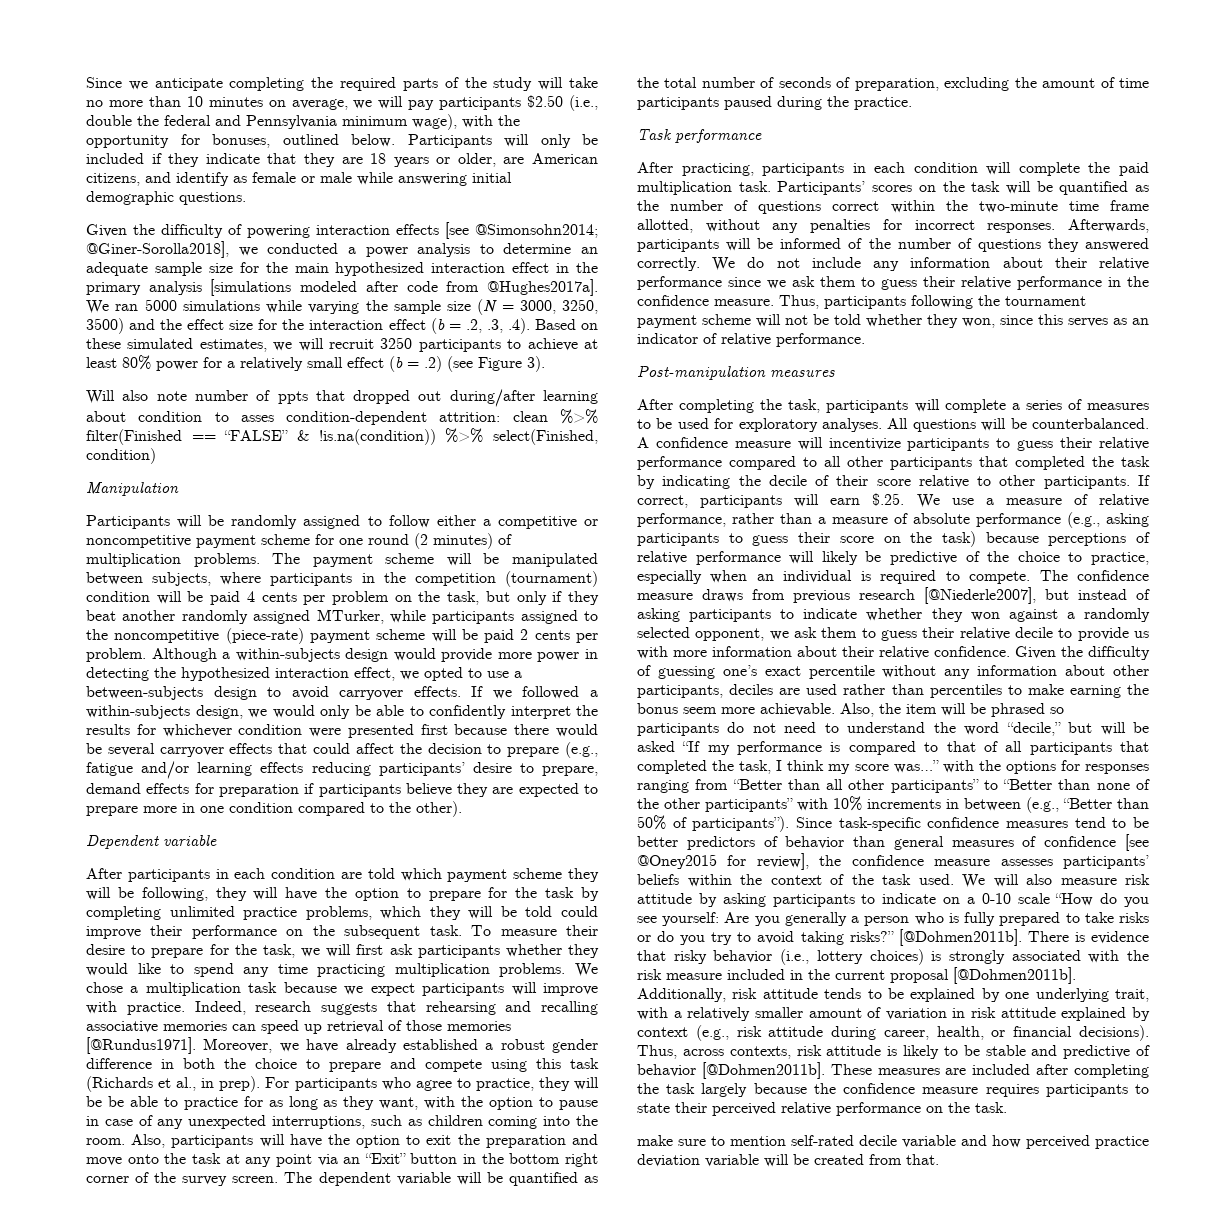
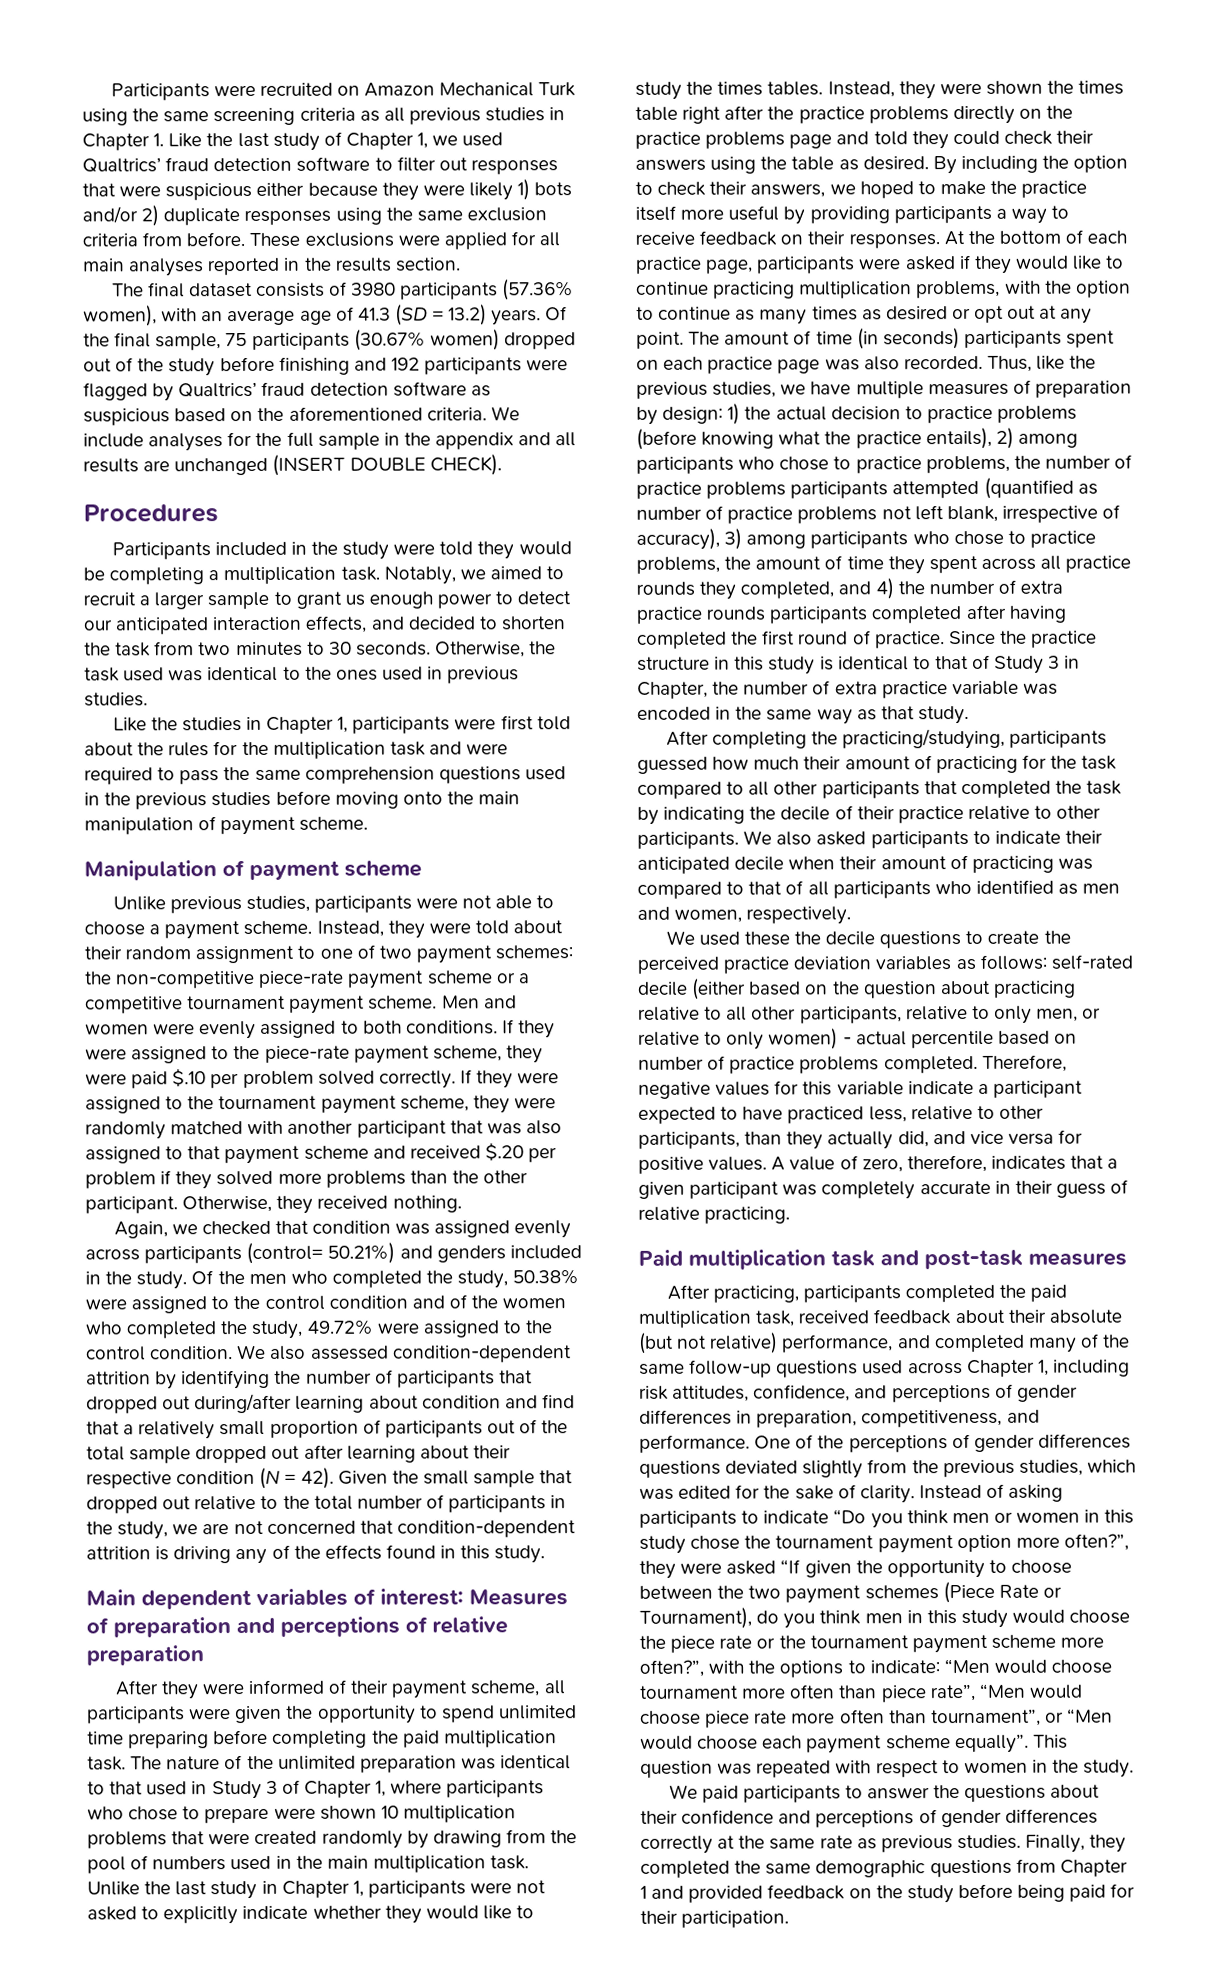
- Since we anticipate completing the required parts of the study will take no more than 10 minutes on average, we will pay participants $2.50 (i.e., double the federal and Pennsylvania minimum wage), with the opportunity for bonuses, outlined below. Participants will only be included if they indicate that they are 18 years or older, are American citizens, and identify as female or male while answering initial demographic questions.
- Given the difficulty of powering interaction effects [see @Simonsohn2014; @Giner-Sorolla2018], we conducted a power analysis to determine an adequate sample size for the main hypothesized interaction effect in the primary analysis [simulations modeled after code from @Hughes2017a]. We ran 5000 simulations while varying the sample size (N = 3000, 3250, 3500) and the effect size for the interaction effect (b = .2, .3, .4). Based on these simulated estimates, we will recruit 3250 participants to achieve at least 80% power for a relatively small effect (b = .2) (see Figure 3).
- Will also note number of ppts that dropped out during/after learning about condition to asses condition-dependent attrition: clean %>% filter(Finished == “FALSE” & !is.na(condition)) %>% select(Finished, condition)
- Manipulation
- Participants will be randomly assigned to follow either a competitive or noncompetitive payment scheme for one round (2 minutes) of multiplication problems. The payment scheme will be manipulated between subjects, where participants in the competition (tournament) condition will be paid 4 cents per problem on the task, but only if they beat another randomly assigned MTurker, while participants assigned to the noncompetitive (piece-rate) payment scheme will be paid 2 cents per problem. Although a within-subjects design would provide more power in detecting the hypothesized interaction effect, we opted to use a between-subjects design to avoid carryover effects. If we followed a within-subjects design, we would only be able to confidently interpret the results for whichever condition were presented first because there would be several carryover effects that could affect the decision to prepare (e.g., fatigue and/or learning effects reducing participants’ desire to prepare, demand effects for preparation if participants believe they are expected to prepare more in one condition compared to the other).
- Dependent variable
- After participants in each condition are told which payment scheme they will be following, they will have the option to prepare for the task by completing unlimited practice problems, which they will be told could improve their performance on the subsequent task. To measure their desire to prepare for the task, we will first ask participants whether they would like to spend any time practicing multiplication problems. We chose a multiplication task because we expect participants will improve with practice. Indeed, research suggests that rehearsing and recalling associative memories can speed up retrieval of those memories [@Rundus1971]. Moreover, we have already established a robust gender difference in both the choice to prepare and compete using this task (Richards et al., in prep). For participants who agree to practice, they will be be able to practice for as long as they want, with the option to pause in case of any unexpected interruptions, such as children coming into the room. Also, participants will have the option to exit the preparation and move onto the task at any point via an “Exit” button in the bottom right corner of the survey screen. The dependent variable will be quantified as the total number of seconds of preparation, excluding the amount of time participants paused during the practice.
- Task performance
- After practicing, participants in each condition will complete the paid multiplication task. Participants’ scores on the task will be quantified as the number of questions correct within the two-minute time frame allotted, without any penalties for incorrect responses. Afterwards, participants will be informed of the number of questions they answered correctly. We do not include any information about their relative performance since we ask them to guess their relative performance in the confidence measure. Thus, participants following the tournament payment scheme will not be told whether they won, since this serves as an indicator of relative performance.
- Post-manipulation measures
- After completing the task, participants will complete a series of measures to be used for exploratory analyses. All questions will be counterbalanced. A confidence measure will incentivize participants to guess their relative performance compared to all other participants that completed the task by indicating the decile of their score relative to other participants.
+ Participants were recruited on Amazon Mechanical Turk using the same screening criteria as all previous studies in Chapter 1. Like the last study of Chapter 1, we used Qualtrics’ fraud detection software to filter out responses that were suspicious either because they were likely 1) bots and/or 2) duplicate responses using the same exclusion criteria from before. These exclusions were applied for all main analyses reported in the results section.
+ The final dataset consists of 3980 participants (57.36% women), with an average age of 41.3 (SD = 13.2) years. Of the final sample, 75 participants (30.67% women) dropped out of the study before finishing and 192 participants were flagged by Qualtrics’ fraud detection software as suspicious based on the aforementioned criteria. We include analyses for the full sample in the appendix and all results are unchanged (INSERT DOUBLE CHECK).
+ Procedures
+ Participants included in the study were told they would be completing a multiplication task. Notably, we aimed to recruit a larger sample to grant us enough power to detect our anticipated interaction effects, and decided to shorten the task from two minutes to 30 seconds. Otherwise, the task used was identical to the ones used in previous studies.
+ Like the studies in Chapter 1, participants were first told about the rules for the multiplication task and were required to pass the same comprehension questions used in the previous studies before moving onto the main manipulation of payment scheme.
+ Manipulation of payment scheme
+ Unlike previous studies, participants were not able to choose a payment scheme. Instead, they were told about their random assignment to one of two payment schemes: the non-competitive piece-rate payment scheme or a competitive tournament payment scheme. Men and women were evenly assigned to both conditions. If they were assigned to the piece-rate payment scheme, they were paid $.10 per problem solved correctly. If they were assigned to the tournament payment scheme, they were randomly matched with another participant that was also assigned to that payment scheme and received $.20 per problem if they solved more problems than the other participant. Otherwise, they received nothing.
+ Again, we checked that condition was assigned evenly across participants (control= 50.21%) and genders included in the study. Of the men who completed the study, 50.38% were assigned to the control condition and of the women who completed the study, 49.72% were assigned to the control condition. We also assessed condition-dependent attrition by identifying the number of participants that dropped out during/after learning about condition and find that a relatively small proportion of participants out of the total sample dropped out after learning about their respective condition (N = 42). Given the small sample that dropped out relative to the total number of participants in the study, we are not concerned that condition-dependent attrition is driving any of the effects found in this study.
+ Main dependent variables of interest: Measures of preparation and perceptions of relative preparation
+ After they were informed of their payment scheme, all participants were given the opportunity to spend unlimited time preparing before completing the paid multiplication task. The nature of the unlimited preparation was identical to that used in Study 3 of Chapter 1, where participants who chose to prepare were shown 10 multiplication problems that were created randomly by drawing from the pool of numbers used in the main multiplication task. Unlike the last study in Chapter 1, participants were not asked to explicitly indicate whether they would like to study the times tables. Instead, they were shown the times table right after the practice problems directly on the practice problems page and told they could check their answers using the table as desired. By including the option to check their answers, we hoped to make the practice itself more useful by providing participants a way to receive feedback on their responses. At the bottom of each practice page, participants were asked if they would like to continue practicing multiplication problems, with the option to continue as many times as desired or opt out at any point. The amount of time (in seconds) participants spent on each practice page was also recorded. Thus, like the previous studies, we have multiple measures of preparation by design: 1) the actual decision to practice problems (before knowing what the practice entails), 2) among participants who chose to practice problems, the number of practice problems participants attempted (quantified as number of practice problems not left blank, irrespective of accuracy), 3) among participants who chose to practice problems, the amount of time they spent across all practice rounds they completed, and 4) the number of extra practice rounds participants completed after having completed the first round of practice. Since the practice structure in this study is identical to that of Study 3 in Chapter, the number of extra practice variable was encoded in the same way as that study.
+ After completing the practicing/studying, participants guessed how much their amount of practicing for the task compared to all other participants that completed the task by indicating the decile of their practice relative to other participants.
- If correct, participants will earn $.25. We use a measure of relative performance, rather than a measure of absolute performance (e.g., asking participants to guess their score on the task) because perceptions of relative performance will likely be predictive of the choice to practice, especially when an individual is required to compete. The confidence measure draws from previous research [@Niederle2007], but instead of asking participants to indicate whether they won against a randomly selected opponent, we ask them to guess their relative decile to provide us with more information about their relative confidence. Given the difficulty of guessing one’s exact percentile without any information about other participants, deciles are used rather than percentiles to make earning the bonus seem more achievable. Also, the item will be phrased so participants do not need to understand the word “decile,” but will be asked “If my performance is compared to that of all participants that completed the task, I think my score was…” with the options for responses ranging from “Better than all other participants” to “Better than none of the other participants” with 10% increments in between (e.g., “Better than 50% of participants”). Since task-specific confidence measures tend to be better predictors of behavior than general measures of confidence [see @Oney2015 for review], the confidence measure assesses participants’ beliefs within the context of the task used. We will also measure risk attitude by asking participants to indicate on a 0-10 scale “How do you see yourself: Are you generally a person who is fully prepared to take risks or do you try to avoid taking risks?” [@Dohmen2011b]. There is evidence that risky behavior (i.e., lottery choices) is strongly associated with the risk measure included in the current proposal [@Dohmen2011b]. Additionally, risk attitude tends to be explained by one underlying trait, with a relatively smaller amount of variation in risk attitude explained by context (e.g., risk attitude during career, health, or financial decisions). Thus, across contexts, risk attitude is likely to be stable and predictive of behavior [@Dohmen2011b]. These measures are included after completing the task largely because the confidence measure requires participants to state their perceived relative performance on the task.
- make sure to mention self-rated decile variable and how perceived practice deviation variable will be created from that.
+ We also asked participants to indicate their anticipated decile when their amount of practicing was compared to that of all participants who identified as men and women, respectively.
+ We used these the decile questions to create the perceived practice deviation variables as follows: self-rated decile (either based on the question about practicing relative to all other participants, relative to only men, or relative to only women) - actual percentile based on number of practice problems completed. Therefore, negative values for this variable indicate a participant expected to have practiced less, relative to other participants, than they actually did, and vice versa for positive values. A value of zero, therefore, indicates that a given participant was completely accurate in their guess of relative practicing.
+ Paid multiplication task and post-task measures
+ After practicing, participants completed the paid multiplication task, received feedback about their absolute (but not relative) performance, and completed many of the same follow-up questions used across Chapter 1, including risk attitudes, confidence, and perceptions of gender differences in preparation, competitiveness, and performance. One of the perceptions of gender differences questions deviated slightly from the previous studies, which was edited for the sake of clarity. Instead of asking participants to indicate “Do you think men or women in this study chose the tournament payment option more often?”, they were asked “If given the opportunity to choose between the two payment schemes (Piece Rate or Tournament), do you think men in this study would choose the piece rate or the tournament payment scheme more often?”, with the options to indicate: “Men would choose tournament more often than piece rate”, “Men would choose piece rate more often than tournament”, or “Men would choose each payment scheme equally”. This question was repeated with respect to women in the study.
+ We paid participants to answer the questions about their confidence and perceptions of gender differences correctly at the same rate as previous studies. Finally, they completed the same demographic questions from Chapter 1 and provided feedback on the study before being paid for their participation.

